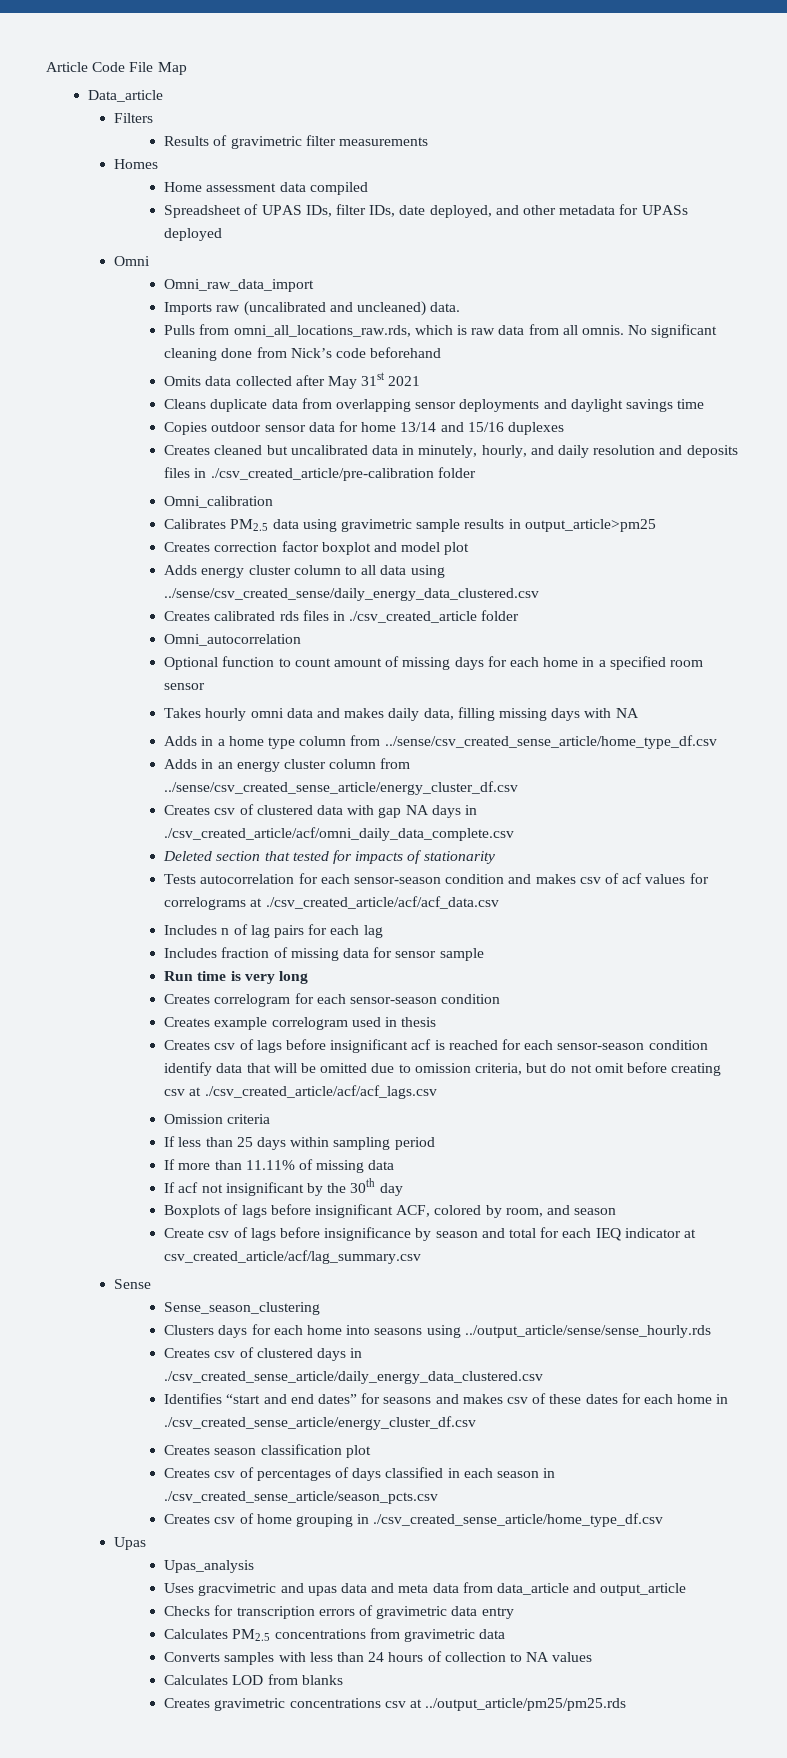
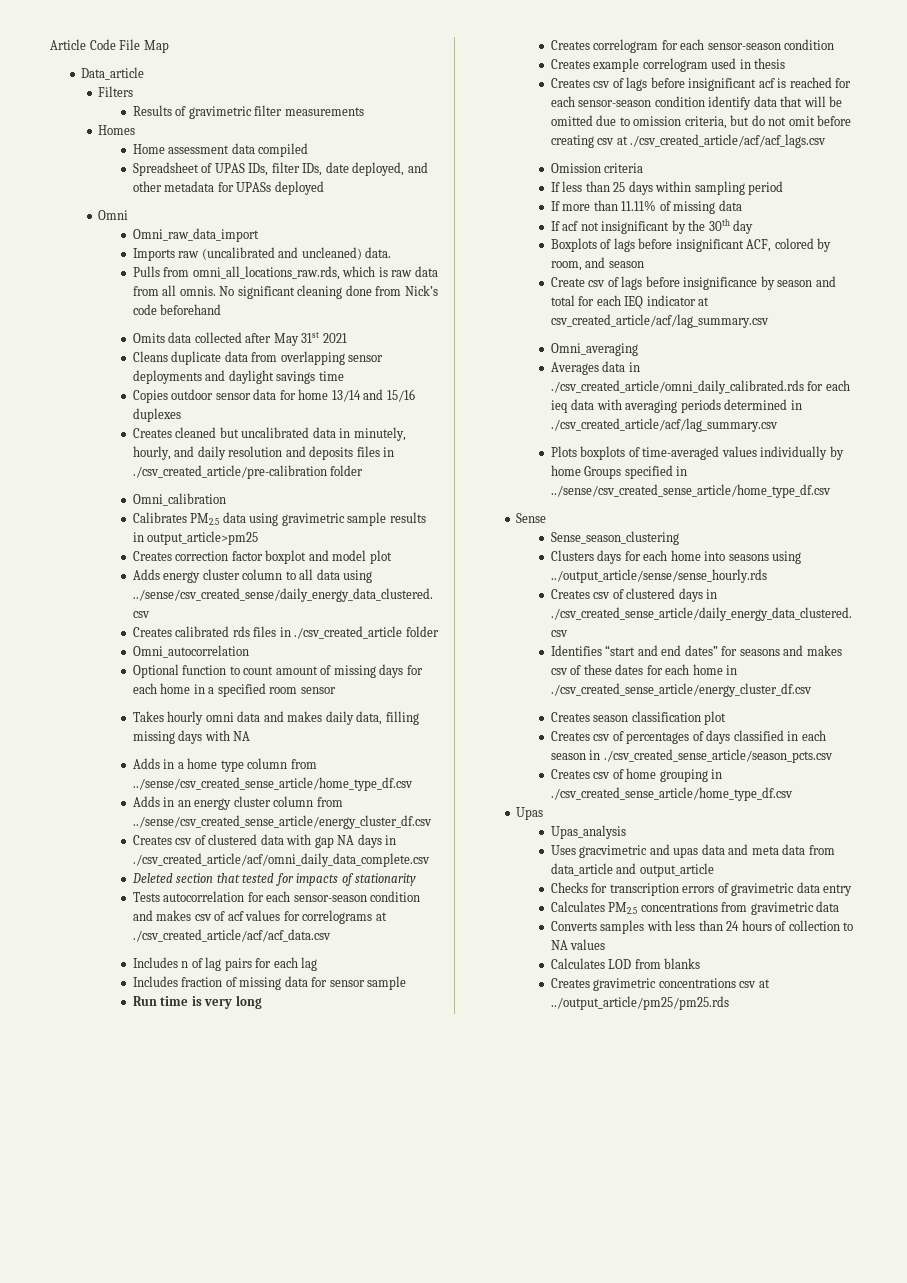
+ Omni_averaging
+ Averages data in ./csv_created_article/omni_daily_calibrated.rds for each ieq data with averaging periods determined in ./csv_created_article/acf/lag_summary.csv
+ Plots boxplots of time-averaged values individually by home Groups specified in ../sense/csv_created_sense_article/home_type_df.csv

